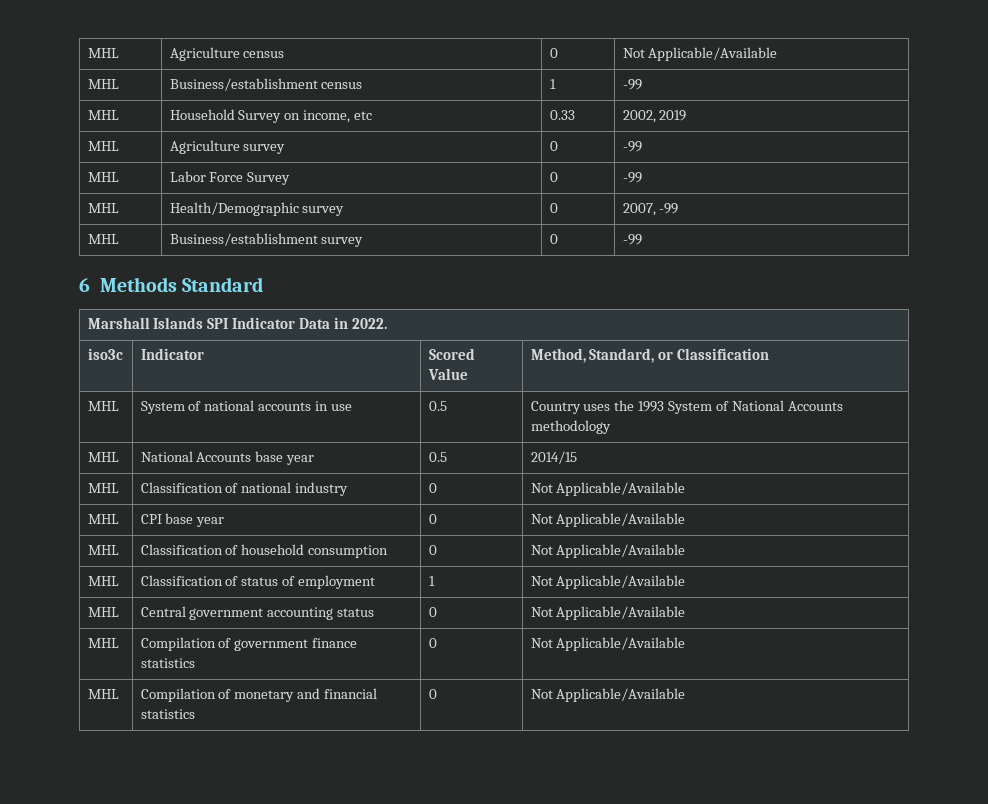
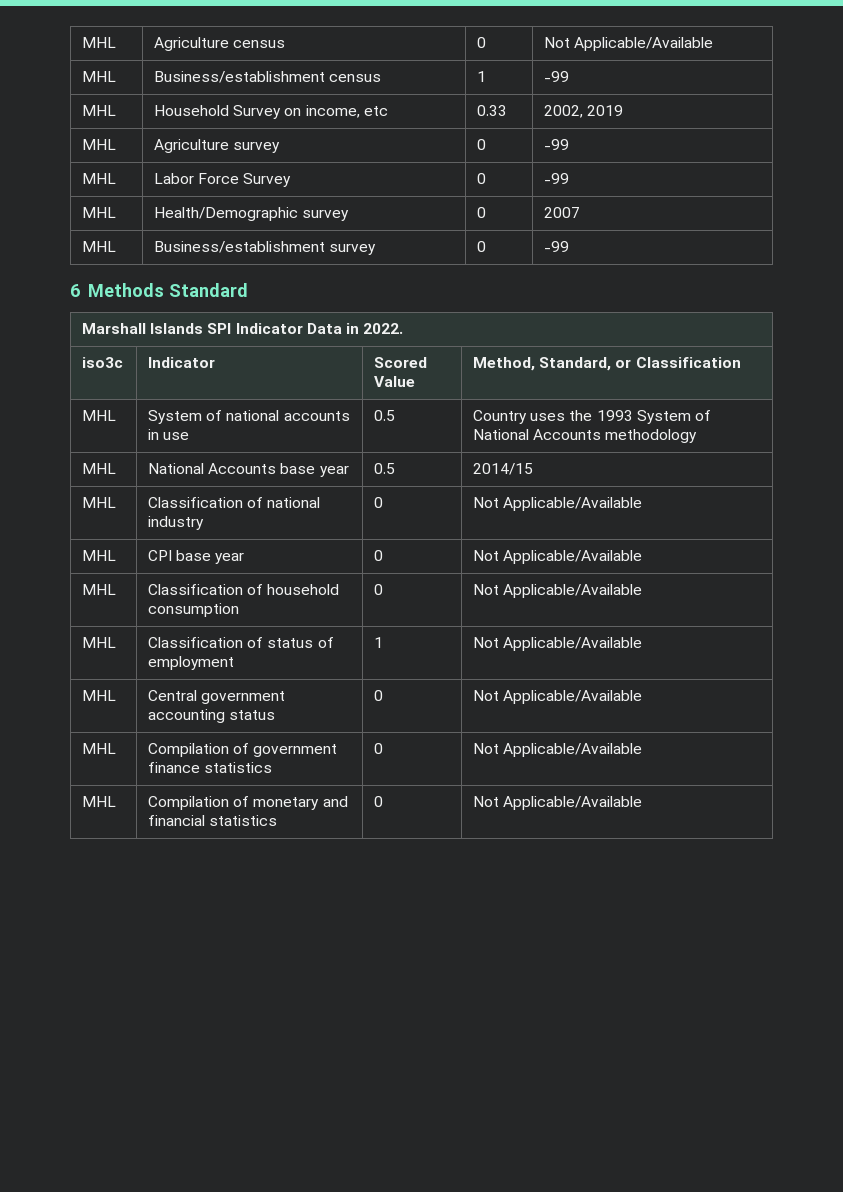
- MHL | Health/Demographic survey | 0 | 2007, -99
+ MHL | Health/Demographic survey | 0 | 2007

